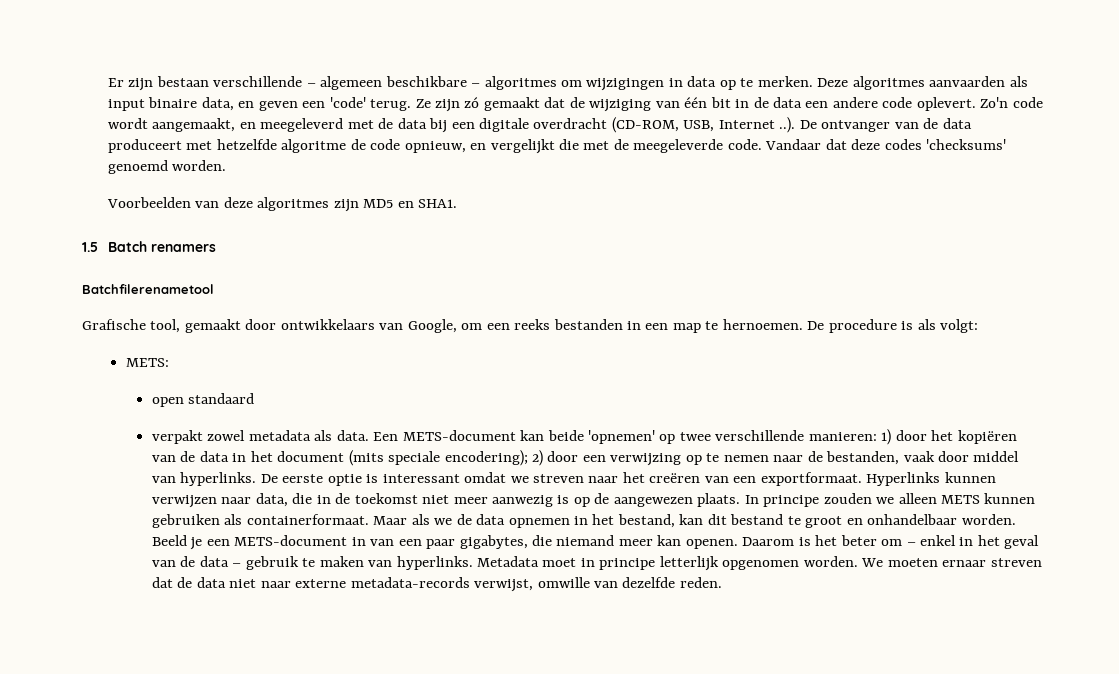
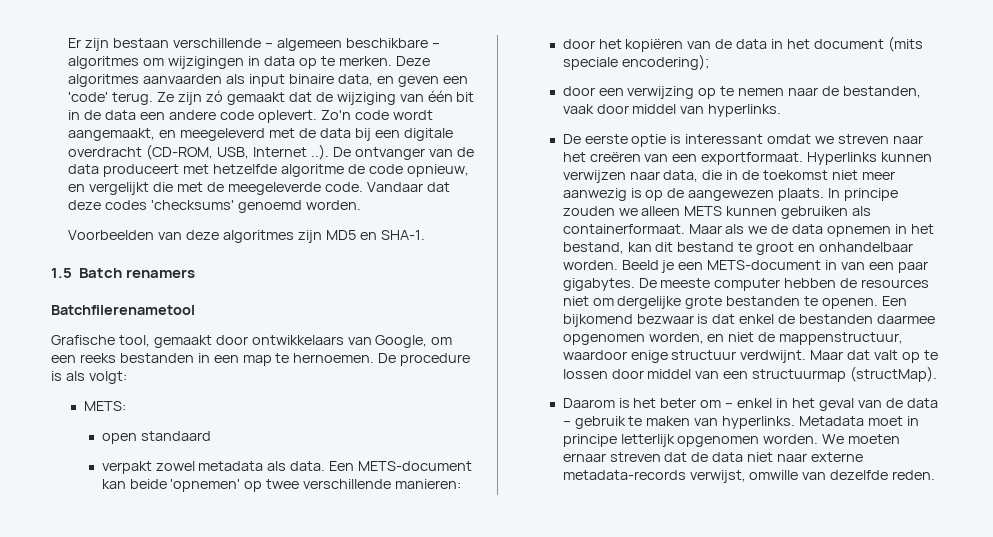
- Voorbeelden van deze algoritmes zijn MD5 en SHA1.
+ Voorbeelden van deze algoritmes zijn MD5 en SHA-1.
- Een METS-document kan beide 'opnemen' op twee verschillende manieren: 1) door het kopiëren van de data in het document (mits speciale encodering); 2) door een verwijzing op te nemen naar de bestanden, vaak door middel van hyperlinks. De eerste optie is interessant omdat we streven naar het creëren van een exportformaat.
+ Een METS-document kan beide 'opnemen' op twee verschillende manieren:
+ door het kopiëren van de data in het document (mits speciale encodering);
+ door een verwijzing op te nemen naar de bestanden, vaak door middel van hyperlinks.
+ De eerste optie is interessant omdat we streven naar het creëren van een exportformaat.
- Beeld je een METS-document in van een paar gigabytes, die niemand meer kan openen. Daarom is het beter om – enkel in het geval van de data – gebruik te maken van hyperlinks.
+ Beeld je een METS-document in van een paar gigabytes. De meeste computer hebben de resources niet om dergelijke grote bestanden te openen. Een bijkomend bezwaar is dat enkel de bestanden daarmee opgenomen worden, en niet de mappenstructuur, waardoor enige structuur verdwijnt. Maar dat valt op te lossen door middel van een structuurmap (structMap).
+ Daarom is het beter om – enkel in het geval van de data – gebruik te maken van hyperlinks.

